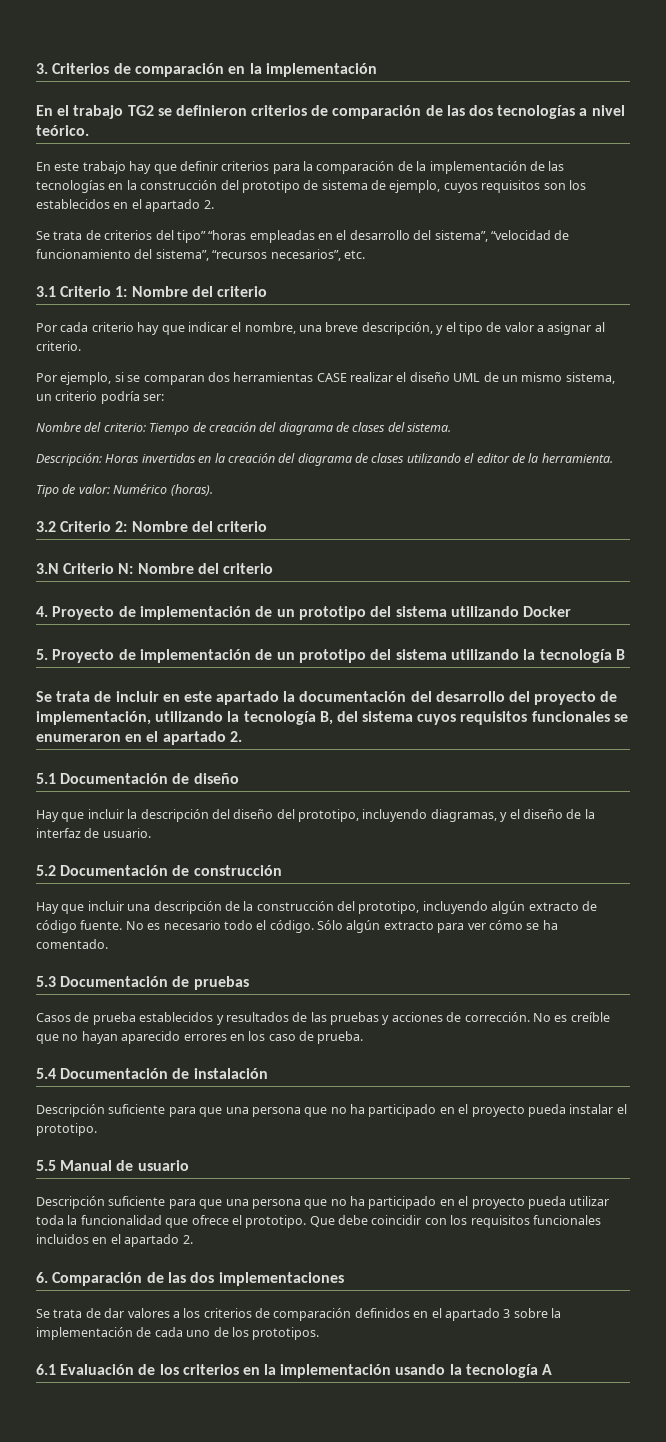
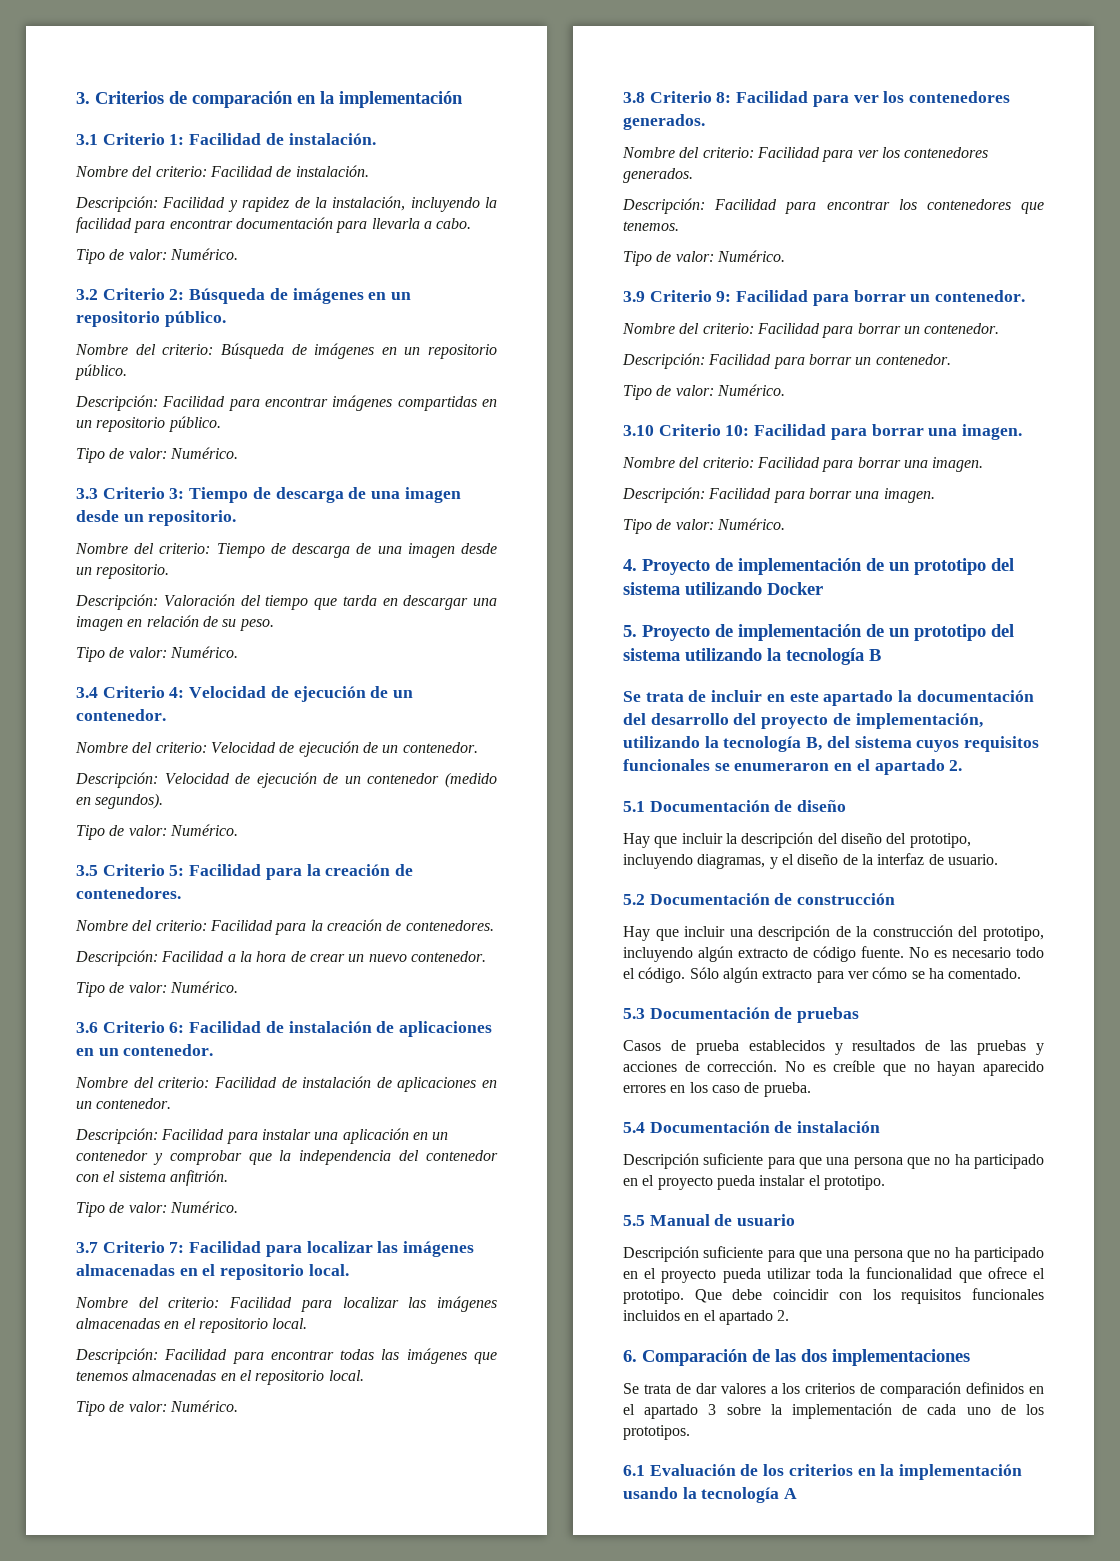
- En el trabajo TG2 se definieron criterios de comparación de las dos tecnologías a nivel teórico.
- En este trabajo hay que definir criterios para la comparación de la implementación de las tecnologías en la construcción del prototipo de sistema de ejemplo, cuyos requisitos son los establecidos en el apartado 2.
- Se trata de criterios del tipo” “horas empleadas en el desarrollo del sistema”, “velocidad de funcionamiento del sistema”, “recursos necesarios”, etc.
- 3.1 Criterio 1: Nombre del criterio
- Por cada criterio hay que indicar el nombre, una breve descripción, y el tipo de valor a asignar al criterio.
- Por ejemplo, si se comparan dos herramientas CASE realizar el diseño UML de un mismo sistema, un criterio podría ser:
+ 3.1 Criterio 1: Facilidad de instalación.
+ Nombre del criterio: Facilidad de instalación.
+ Descripción: Facilidad y rapidez de la instalación, incluyendo la facilidad para encontrar documentación para llevarla a cabo.
+ Tipo de valor: Numérico.
+ 3.2 Criterio 2: Búsqueda de imágenes en un repositorio público.
+ Nombre del criterio: Búsqueda de imágenes en un repositorio público.
+ Descripción: Facilidad para encontrar imágenes compartidas en un repositorio público.
+ Tipo de valor: Numérico.
+ 3.3 Criterio 3: Tiempo de descarga de una imagen desde un repositorio.
- Nombre del criterio: Tiempo de creación del diagrama de clases del sistema.
- Descripción: Horas invertidas en la creación del diagrama de clases utilizando el editor de la herramienta.
- Tipo de valor: Numérico (horas).
- 3.2 Criterio 2: Nombre del criterio
- 3.N Criterio N: Nombre del criterio
+ Nombre del criterio: Tiempo de descarga de una imagen desde un repositorio.
+ Descripción: Valoración del tiempo que tarda en descargar una imagen en relación de su peso.
+ Tipo de valor: Numérico.
+ 3.4 Criterio 4: Velocidad de ejecución de un contenedor.
+ Nombre del criterio: Velocidad de ejecución de un contenedor.
+ Descripción: Velocidad de ejecución de un contenedor (medido en segundos).
+ Tipo de valor: Numérico.
+ 3.5 Criterio 5: Facilidad para la creación de contenedores.
+ Nombre del criterio: Facilidad para la creación de contenedores.
+ Descripción: Facilidad a la hora de crear un nuevo contenedor.
+ Tipo de valor: Numérico.
+ 3.6 Criterio 6: Facilidad de instalación de aplicaciones en un contenedor.
+ Nombre del criterio: Facilidad de instalación de aplicaciones en un contenedor.
+ Descripción: Facilidad para instalar una aplicación en un contenedor y comprobar que la independencia del contenedor con el sistema anfitrión.
+ Tipo de valor: Numérico.
+ 3.7 Criterio 7: Facilidad para localizar las imágenes almacenadas en el repositorio local.
+ Nombre del criterio: Facilidad para localizar las imágenes almacenadas en el repositorio local.
+ Descripción: Facilidad para encontrar todas las imágenes que tenemos almacenadas en el repositorio local.
+ Tipo de valor: Numérico.
+ 3.8 Criterio 8: Facilidad para ver los contenedores generados.
+ Nombre del criterio: Facilidad para ver los contenedores generados.
+ Descripción: Facilidad para encontrar los contenedores que tenemos.
+ Tipo de valor: Numérico.
+ 3.9 Criterio 9: Facilidad para borrar un contenedor.
+ Nombre del criterio: Facilidad para borrar un contenedor.
+ Descripción: Facilidad para borrar un contenedor.
+ Tipo de valor: Numérico.
+ 3.10 Criterio 10: Facilidad para borrar una imagen.
+ Nombre del criterio: Facilidad para borrar una imagen.
+ Descripción: Facilidad para borrar una imagen.
+ Tipo de valor: Numérico.

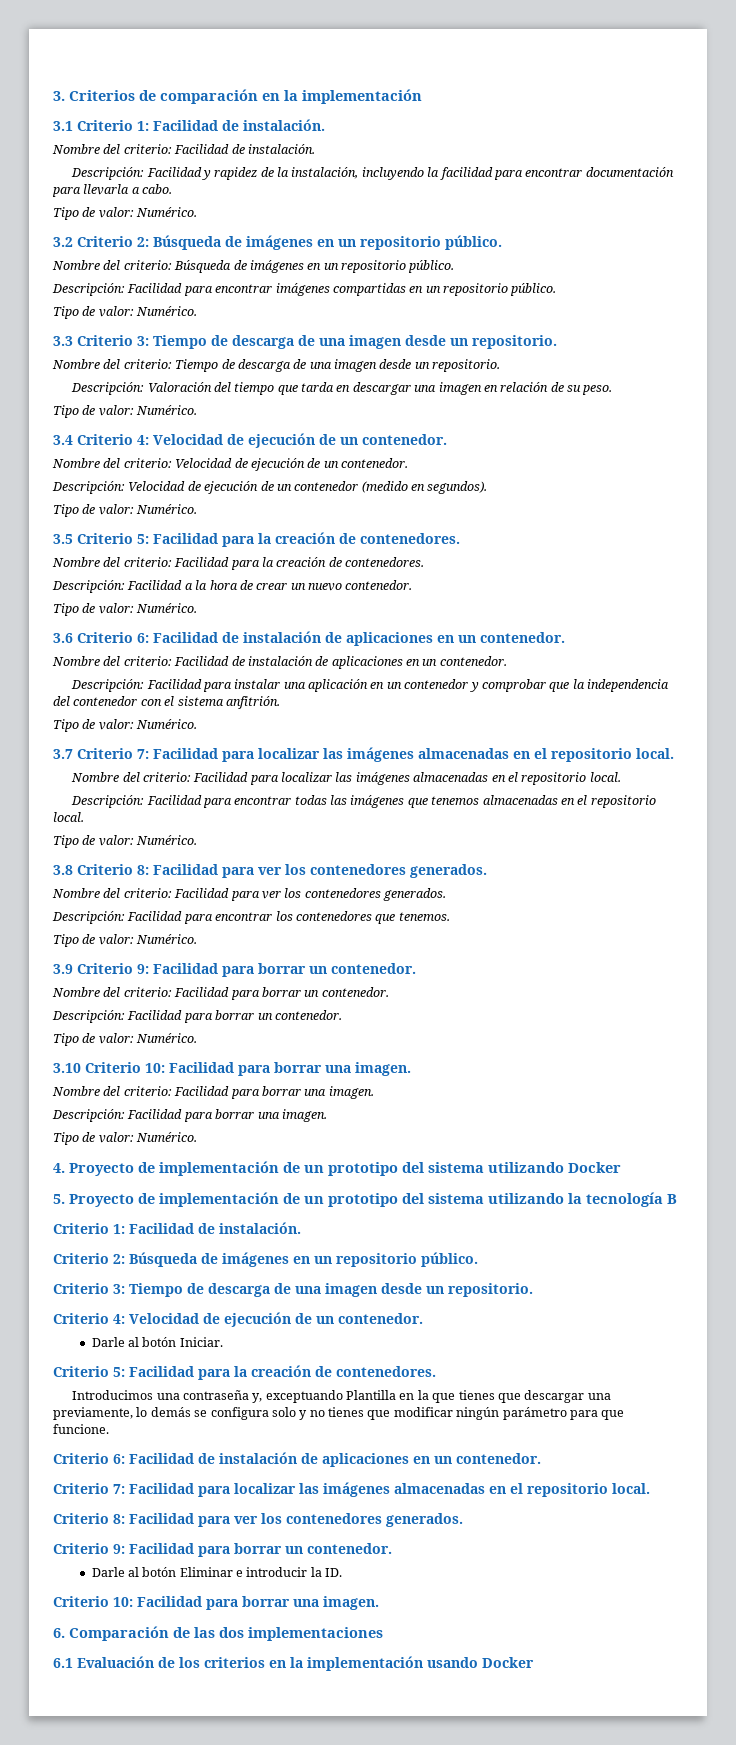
  5. Proyecto de implementación de un prototipo del sistema utilizando la tecnología B
- Se trata de incluir en este apartado la documentación del desarrollo del proyecto de implementación, utilizando la tecnología B, del sistema cuyos requisitos funcionales se enumeraron en el apartado 2.
- 5.1 Documentación de diseño
- Hay que incluir la descripción del diseño del prototipo, incluyendo diagramas, y el diseño de la interfaz de usuario.
- 5.2 Documentación de construcción
- Hay que incluir una descripción de la construcción del prototipo, incluyendo algún extracto de código fuente. No es necesario todo el código. Sólo algún extracto para ver cómo se ha comentado.
- 5.3 Documentación de pruebas
- Casos de prueba establecidos y resultados de las pruebas y acciones de corrección. No es creíble que no hayan aparecido errores en los caso de prueba.
- 5.4 Documentación de instalación
- Descripción suficiente para que una persona que no ha participado en el proyecto pueda instalar el prototipo.
- 5.5 Manual de usuario
- Descripción suficiente para que una persona que no ha participado en el proyecto pueda utilizar toda la funcionalidad que ofrece el prototipo. Que debe coincidir con los requisitos funcionales incluidos en el apartado 2.
+ Criterio 1: Facilidad de instalación.
+ Criterio 2: Búsqueda de imágenes en un repositorio público.
+ Criterio 3: Tiempo de descarga de una imagen desde un repositorio.
+ Criterio 4: Velocidad de ejecución de un contenedor.
+ Darle al botón Iniciar.
+ Criterio 5: Facilidad para la creación de contenedores.
+ Introducimos una contraseña y, exceptuando Plantilla en la que tienes que descargar una previamente, lo demás se configura solo y no tienes que modificar ningún parámetro para que funcione.
+ Criterio 6: Facilidad de instalación de aplicaciones en un contenedor.
+ Criterio 7: Facilidad para localizar las imágenes almacenadas en el repositorio local.
+ Criterio 8: Facilidad para ver los contenedores generados.
+ Criterio 9: Facilidad para borrar un contenedor.
+ Darle al botón Eliminar e introducir la ID.
+ Criterio 10: Facilidad para borrar una imagen.
- Se trata de dar valores a los criterios de comparación definidos en el apartado 3 sobre la implementación de cada uno de los prototipos.
- 6.1 Evaluación de los criterios en la implementación usando la tecnología A
+ 6.1 Evaluación de los criterios en la implementación usando Docker

